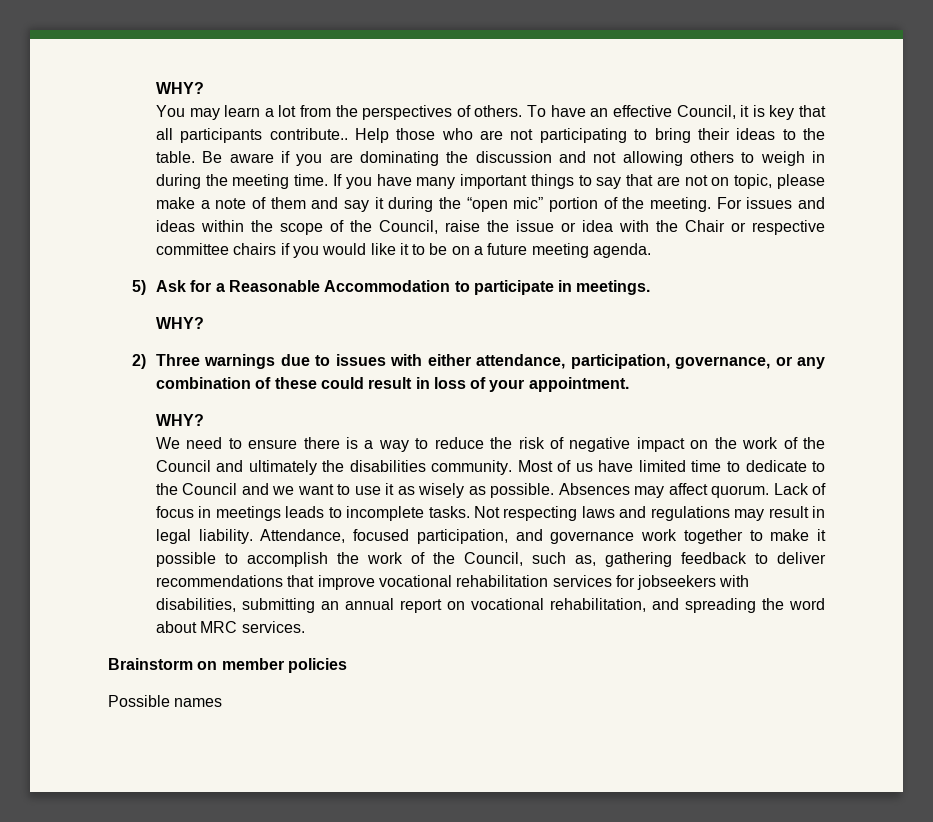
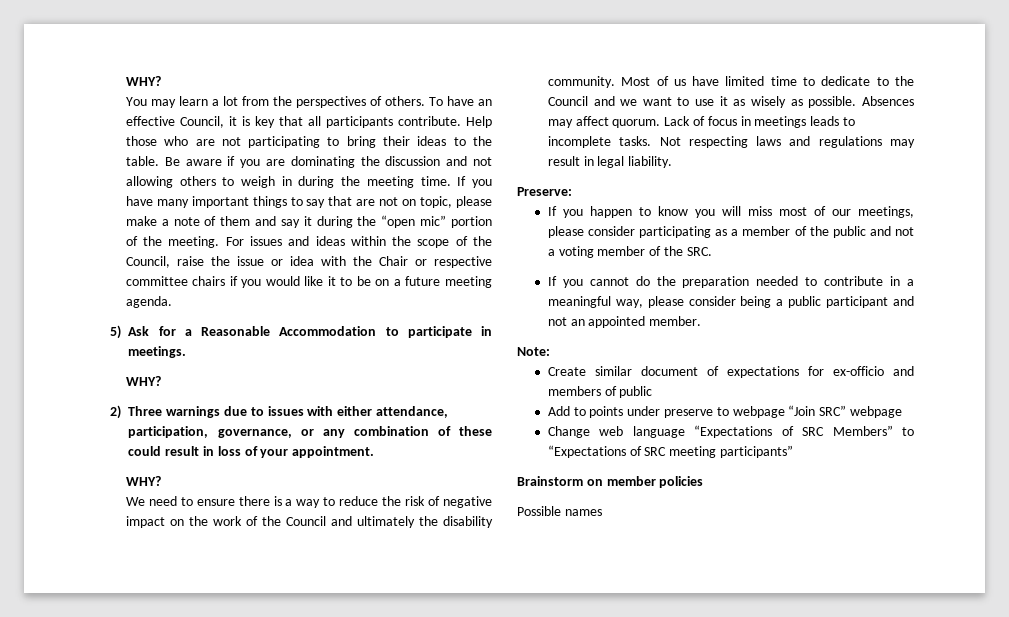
- To have an effective Council, it is key that all participants contribute..
+ To have an effective Council, it is key that all participants contribute.
- We need to ensure there is a way to reduce the risk of negative impact on the work of the Council and ultimately the disabilities community.
+ We need to ensure there is a way to reduce the risk of negative impact on the work of the Council and ultimately the disability community.
- Not respecting laws and regulations may result in legal liability. Attendance, focused participation, and governance work together to make it possible to accomplish the work of the Council, such as, gathering feedback to deliver recommendations that improve vocational rehabilitation services for jobseekers with disabilities, submitting an annual report on vocational rehabilitation, and spreading the word about MRC services.
+ Not respecting laws and regulations may result in legal liability.
+ Preserve:
+ If you happen to know you will miss most of our meetings, please consider participating as a member of the public and not a voting member of the SRC.
+ If you cannot do the preparation needed to contribute in a meaningful way, please consider being a public participant and not an appointed member.
+ Note:
+ Create similar document of expectations for ex-officio and members of public
+ Add to points under preserve to webpage “Join SRC” webpage
+ Change web language “Expectations of SRC Members” to “Expectations of SRC meeting participants”

